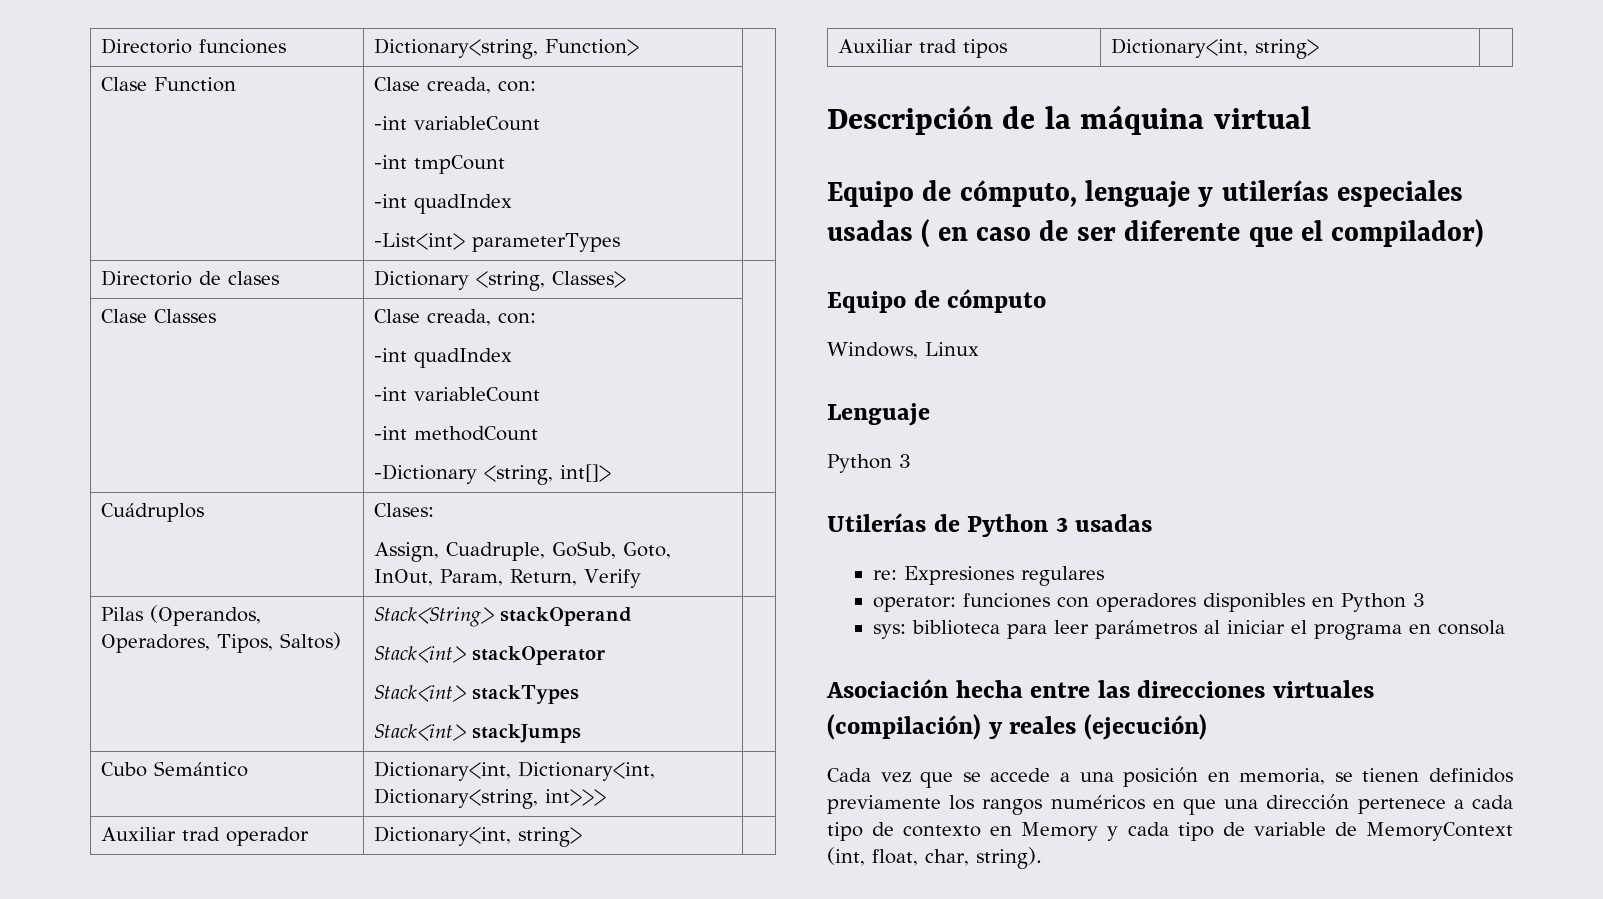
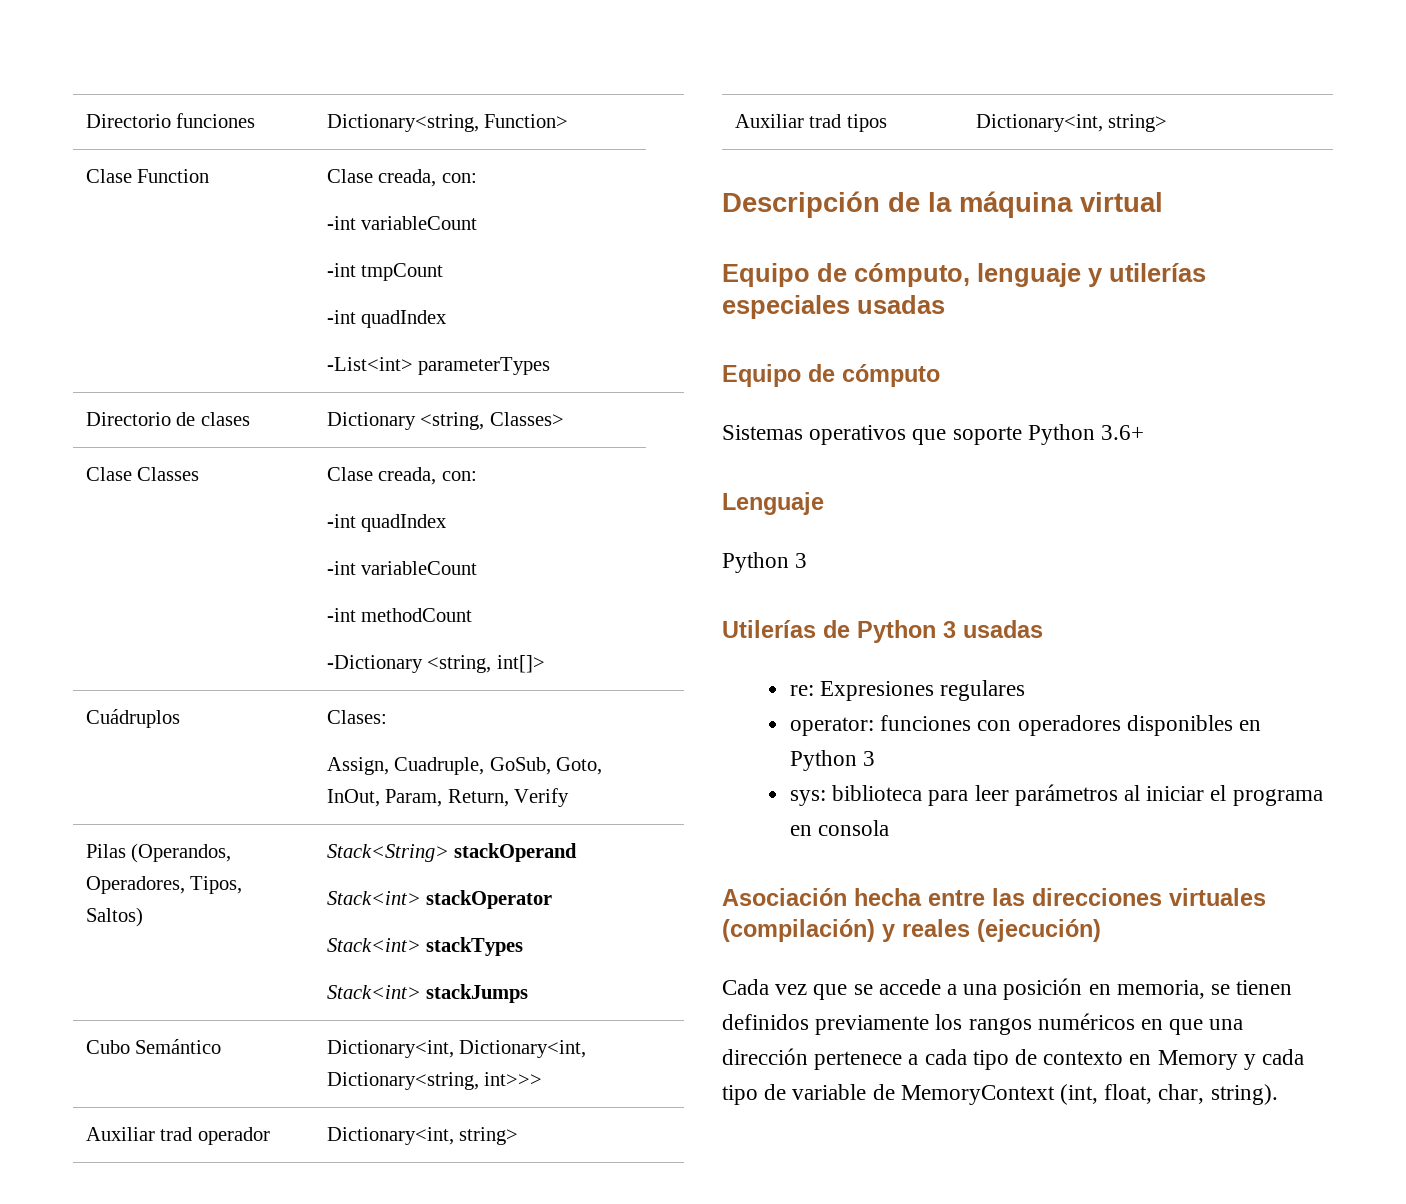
- Equipo de cómputo, lenguaje y utilerías especiales usadas ( en caso de ser diferente que el compilador)
+ Equipo de cómputo, lenguaje y utilerías especiales usadas
  Equipo de cómputo
- Windows, Linux
+ Sistemas operativos que soporte Python 3.6+

